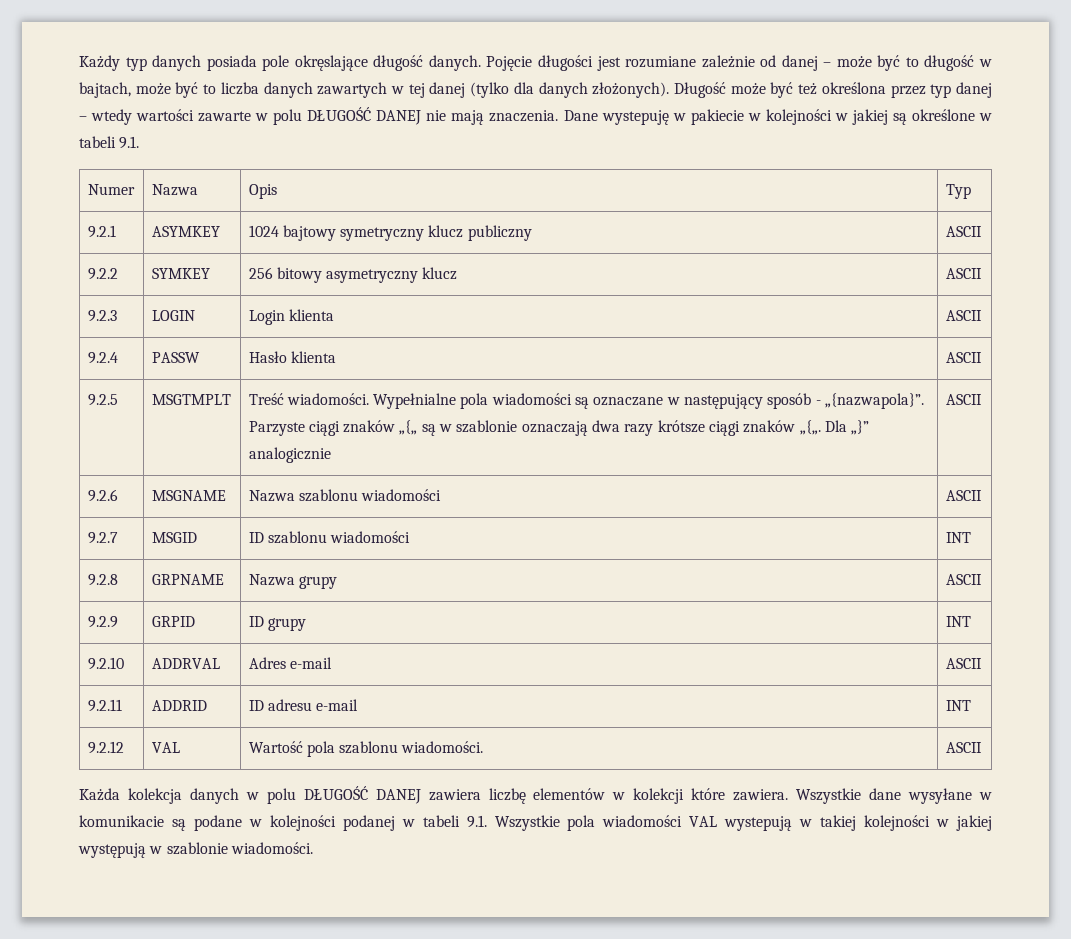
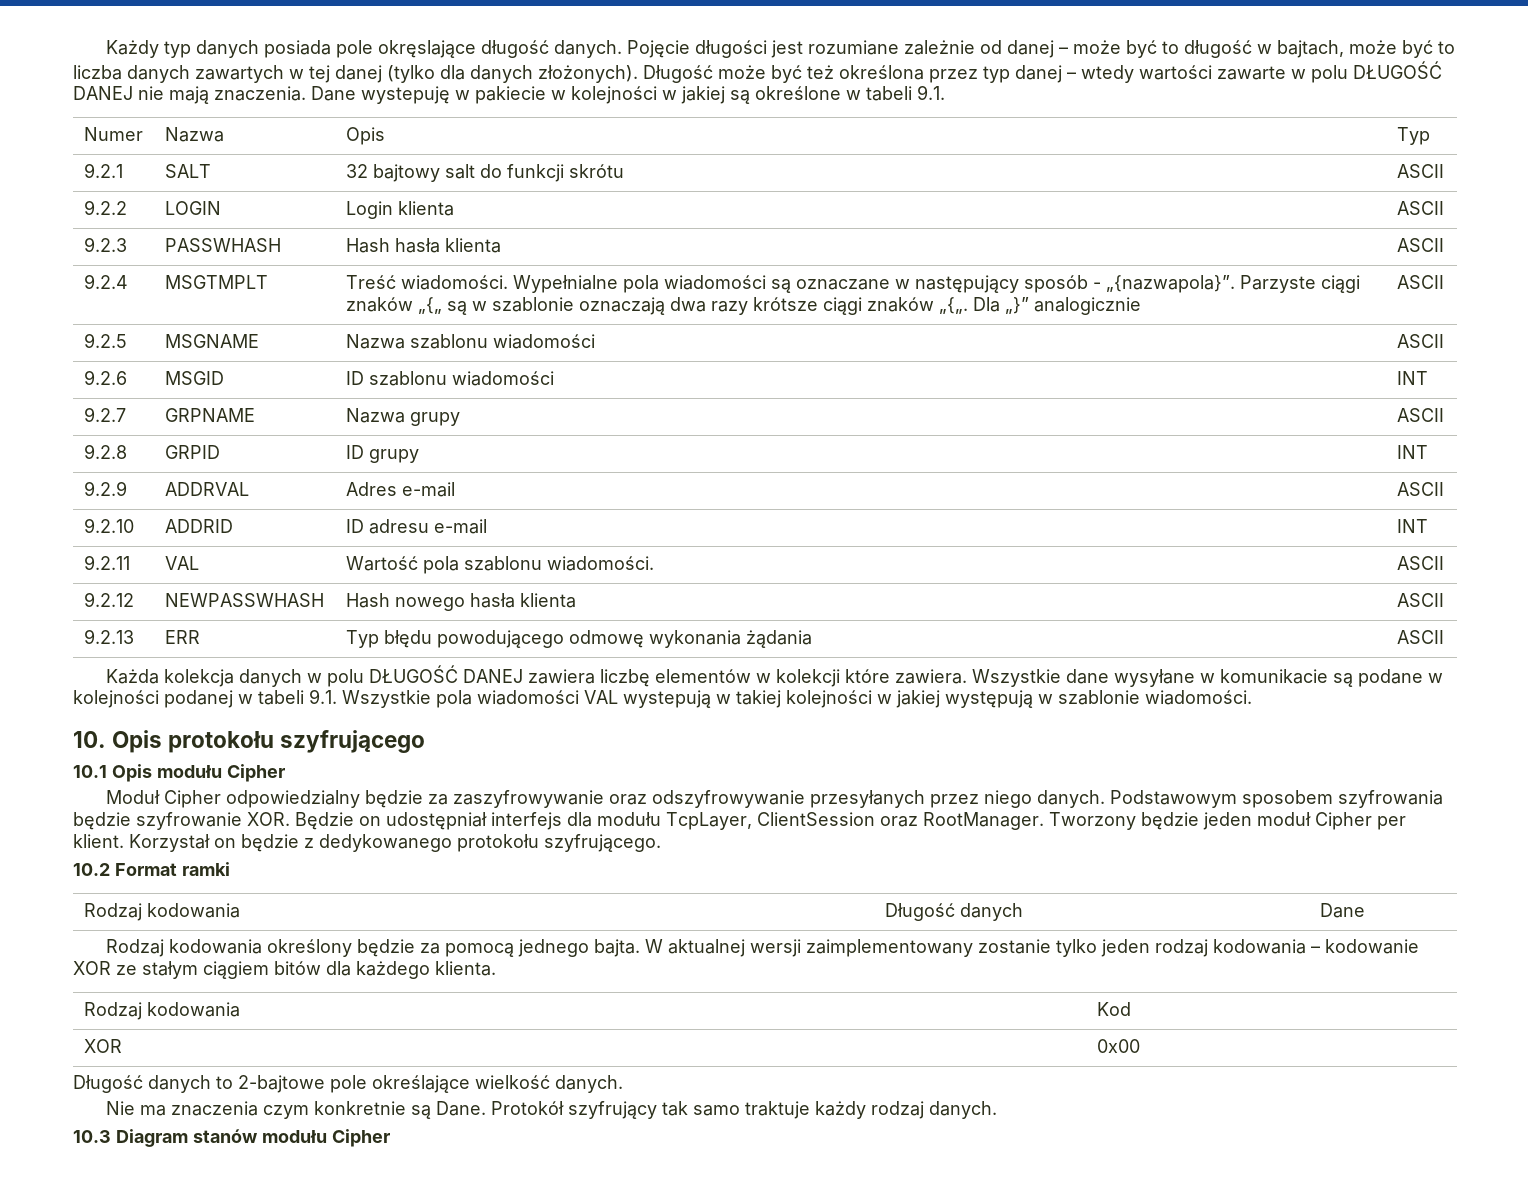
- 9.2.1 | ASYMKEY | 1024 bajtowy symetryczny klucz publiczny | ASCII
- 9.2.2 | SYMKEY | 256 bitowy asymetryczny klucz | ASCII
- 9.2.3 | LOGIN | Login klienta | ASCII
+ 9.2.1 | SALT | 32 bajtowy salt do funkcji skrótu | ASCII
+ 9.2.2 | LOGIN | Login klienta | ASCII
- 9.2.4 | PASSW | Hasło klienta | ASCII
- 9.2.5 | MSGTMPLT | Treść wiadomości. Wypełnialne pola wiadomości są oznaczane w następujący sposób - „{nazwapola}”. Parzyste ciągi znaków „{„ są w szablonie oznaczają dwa razy krótsze ciągi znaków „{„. Dla „}” analogicznie | ASCII
+ 9.2.3 | PASSWHASH | Hash hasła klienta | ASCII
+ 9.2.4 | MSGTMPLT | Treść wiadomości. Wypełnialne pola wiadomości są oznaczane w następujący sposób - „{nazwapola}”. Parzyste ciągi znaków „{„ są w szablonie oznaczają dwa razy krótsze ciągi znaków „{„. Dla „}” analogicznie | ASCII
- 9.2.6 | MSGNAME | Nazwa szablonu wiadomości | ASCII
+ 9.2.5 | MSGNAME | Nazwa szablonu wiadomości | ASCII
- 9.2.7 | MSGID | ID szablonu wiadomości | INT
+ 9.2.6 | MSGID | ID szablonu wiadomości | INT
- 9.2.8 | GRPNAME | Nazwa grupy | ASCII
+ 9.2.7 | GRPNAME | Nazwa grupy | ASCII
- 9.2.9 | GRPID | ID grupy | INT
+ 9.2.8 | GRPID | ID grupy | INT
- 9.2.10 | ADDRVAL | Adres e-mail | ASCII
+ 9.2.9 | ADDRVAL | Adres e-mail | ASCII
- 9.2.11 | ADDRID | ID adresu e-mail | INT
+ 9.2.10 | ADDRID | ID adresu e-mail | INT
- 9.2.12 | VAL | Wartość pola szablonu wiadomości. | ASCII
+ 9.2.11 | VAL | Wartość pola szablonu wiadomości. | ASCII
+ 9.2.12 | NEWPASSWHASH | Hash nowego hasła klienta | ASCII
+ 9.2.13 | ERR | Typ błędu powodującego odmowę wykonania żądania | ASCII
+ 10. Opis protokołu szyfrującego
+ 10.1 Opis modułu Cipher
+ Moduł Cipher odpowiedzialny będzie za zaszyfrowywanie oraz odszyfrowywanie przesyłanych przez niego danych. Podstawowym sposobem szyfrowania będzie szyfrowanie XOR. Będzie on udostępniał interfejs dla modułu TcpLayer, ClientSession oraz RootManager. Tworzony będzie jeden moduł Cipher per klient. Korzystał on będzie z dedykowanego protokołu szyfrującego.
+ 10.2 Format ramki
+ Rodzaj kodowania | Długość danych | Dane
+ Rodzaj kodowania określony będzie za pomocą jednego bajta. W aktualnej wersji zaimplementowany zostanie tylko jeden rodzaj kodowania – kodowanie XOR ze stałym ciągiem bitów dla każdego klienta.
+ Rodzaj kodowania | Kod
+ XOR | 0x00
+ Długość danych to 2-bajtowe pole określające wielkość danych.
+ Nie ma znaczenia czym konkretnie są Dane. Protokół szyfrujący tak samo traktuje każdy rodzaj danych.
+ 10.3 Diagram stanów modułu Cipher

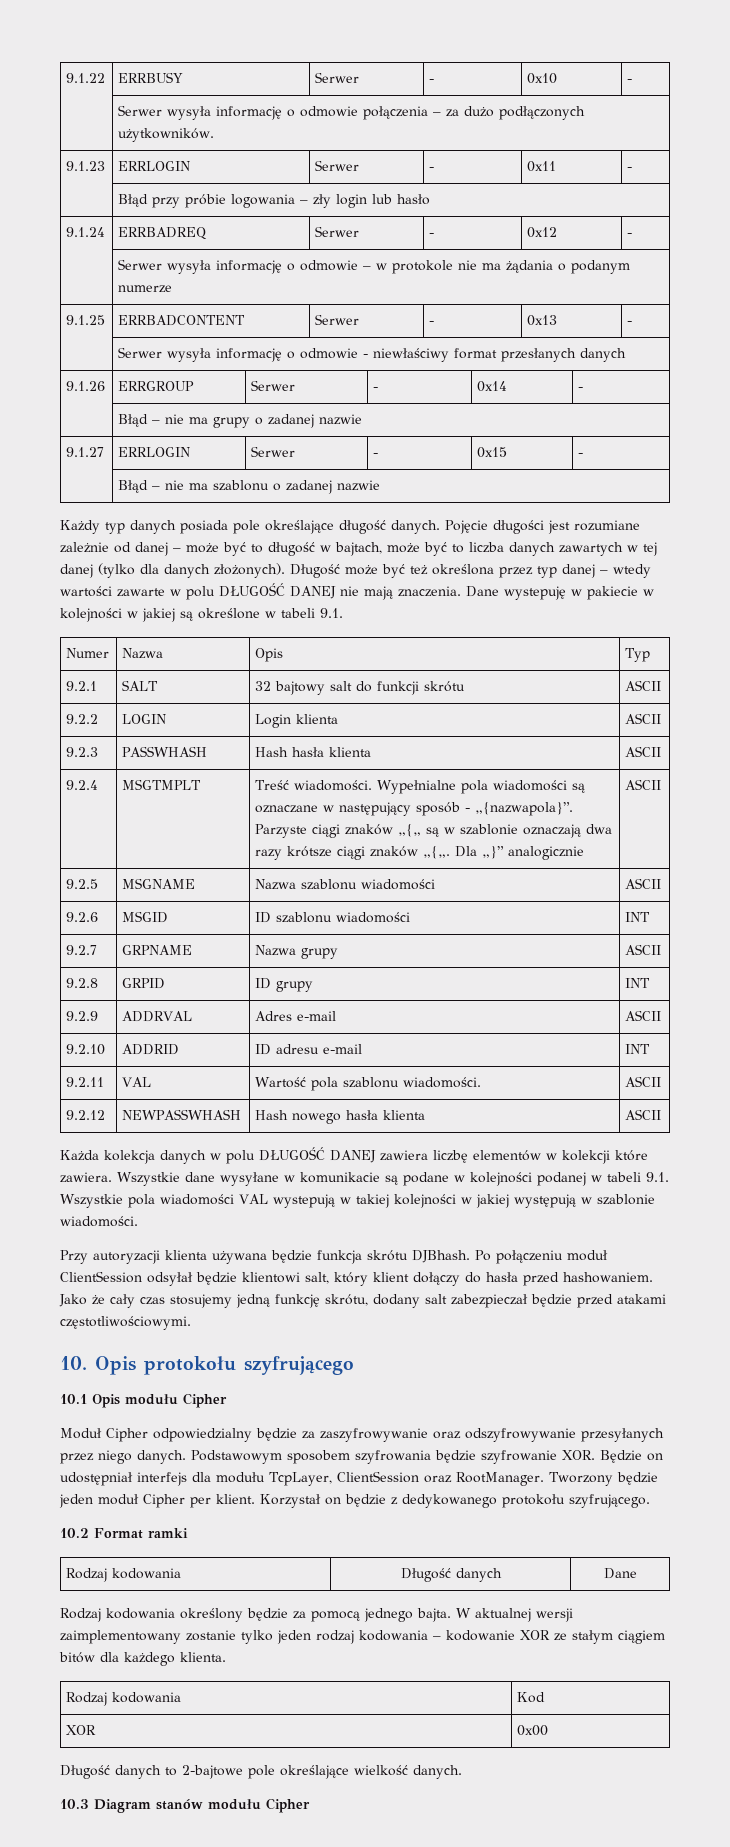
+ 9.1.22 | ERRBUSY | Serwer | - | 0x10 | -
+ | Serwer wysyła informację o odmowie połączenia – za dużo podłączonych użytkowników.
+ 9.1.23 | ERRLOGIN | Serwer | - | 0x11 | -
+ | Błąd przy próbie logowania – zły login lub hasło
+ 9.1.24 | ERRBADREQ | Serwer | - | 0x12 | -
+ | Serwer wysyła informację o odmowie – w protokole nie ma żądania o podanym numerze
+ 9.1.25 | ERRBADCONTENT | Serwer | - | 0x13 | -
+ | Serwer wysyła informację o odmowie - niewłaściwy format przesłanych danych
+ 9.1.26 | ERRGROUP | Serwer | - | 0x14 | -
+ | Błąd – nie ma grupy o zadanej nazwie
+ 9.1.27 | ERRLOGIN | Serwer | - | 0x15 | -
+ | Błąd – nie ma szablonu o zadanej nazwie
- Każdy typ danych posiada pole okręslające długość danych.
+ Każdy typ danych posiada pole określające długość danych.
- 9.2.13 | ERR | Typ błędu powodującego odmowę wykonania żądania | ASCII
+ Przy autoryzacji klienta używana będzie funkcja skrótu DJBhash. Po połączeniu moduł ClientSession odsyłał będzie klientowi salt, który klient dołączy do hasła przed hashowaniem. Jako że cały czas stosujemy jedną funkcję skrótu, dodany salt zabezpieczał będzie przed atakami częstotliwościowymi.
- Nie ma znaczenia czym konkretnie są Dane. Protokół szyfrujący tak samo traktuje każdy rodzaj danych.

